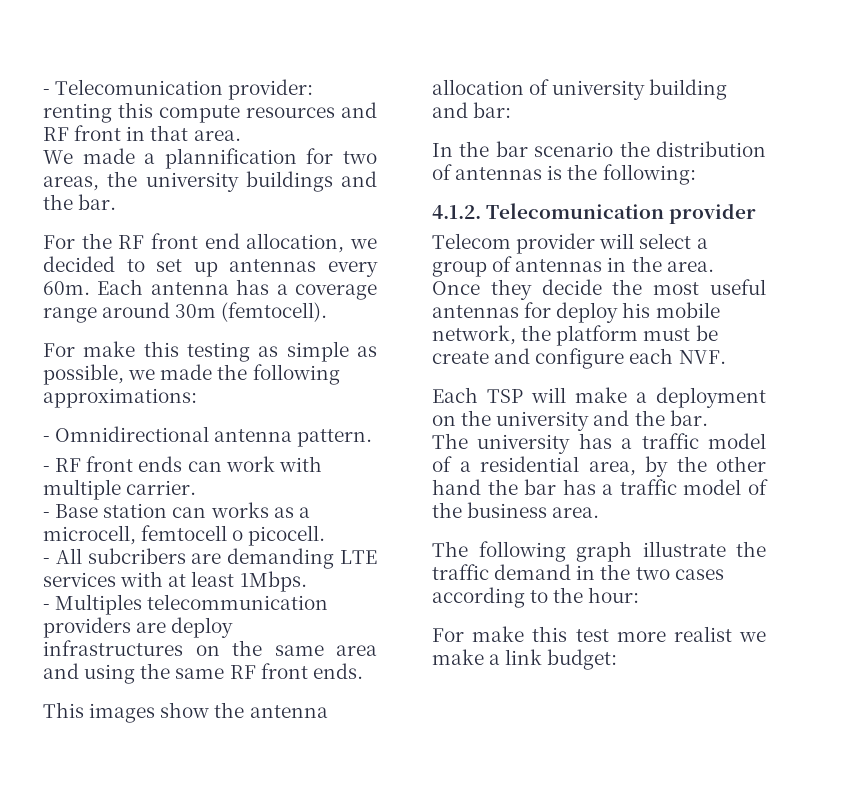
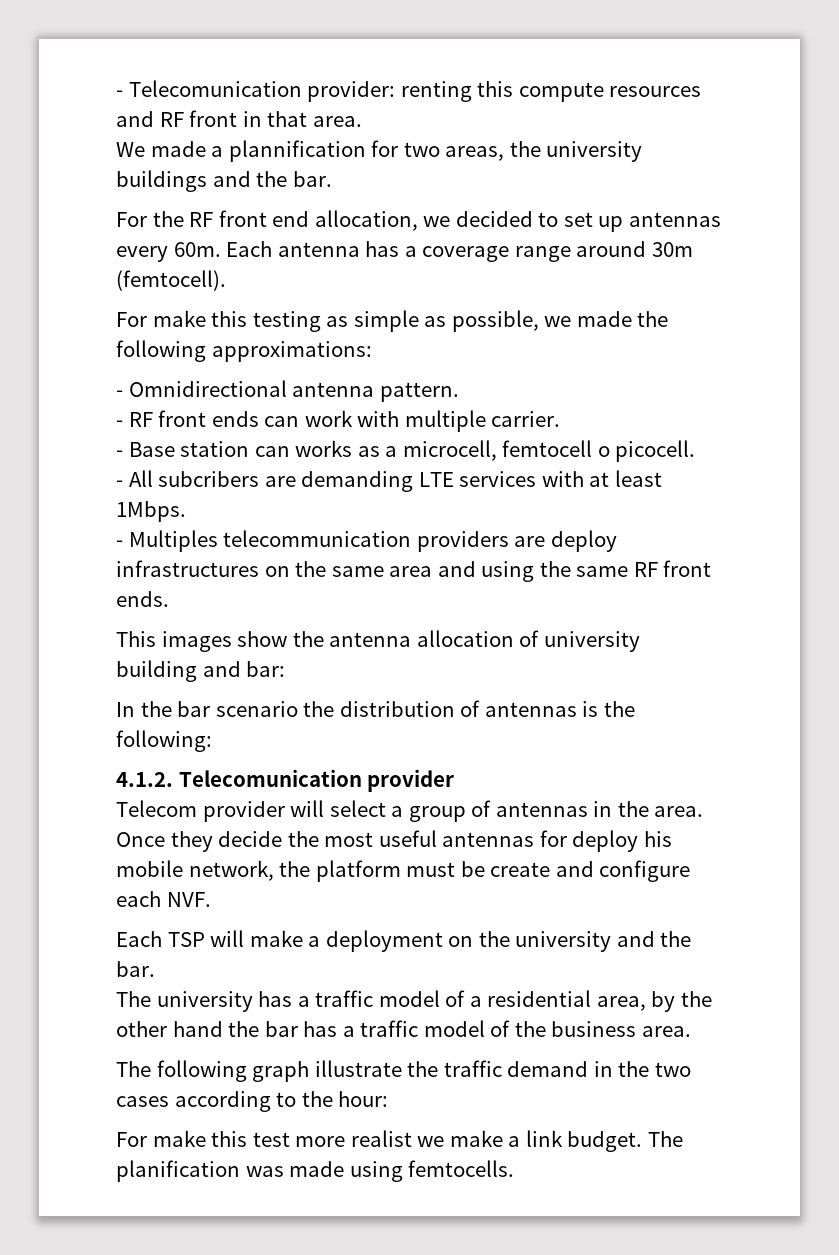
- For make this test more realist we make a link budget:
+ For make this test more realist we make a link budget. The planification was made using femtocells.

